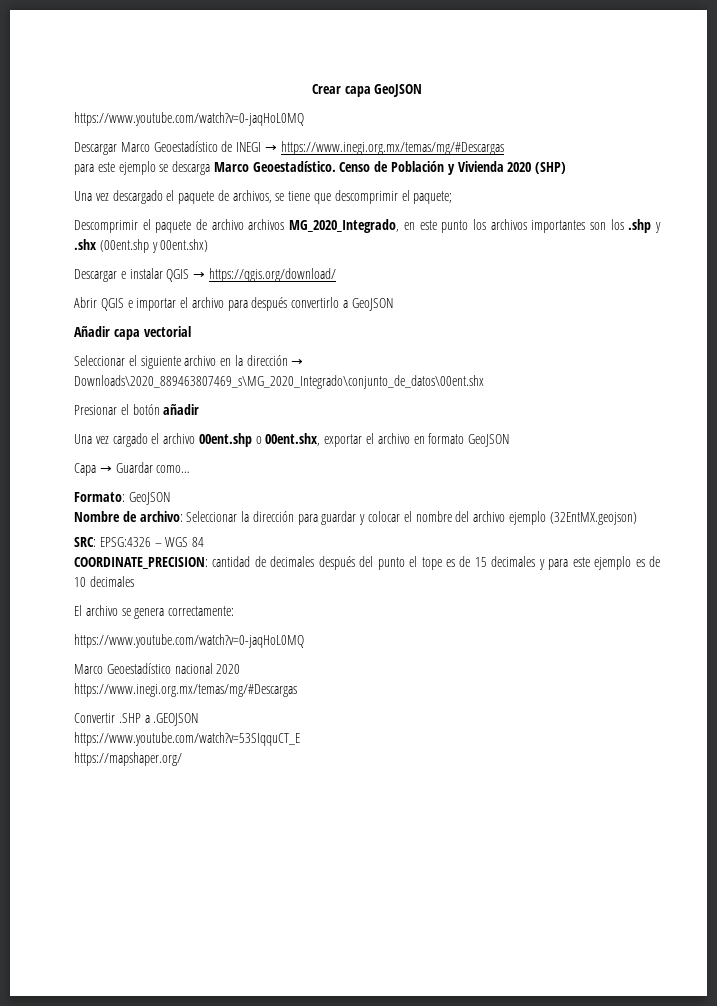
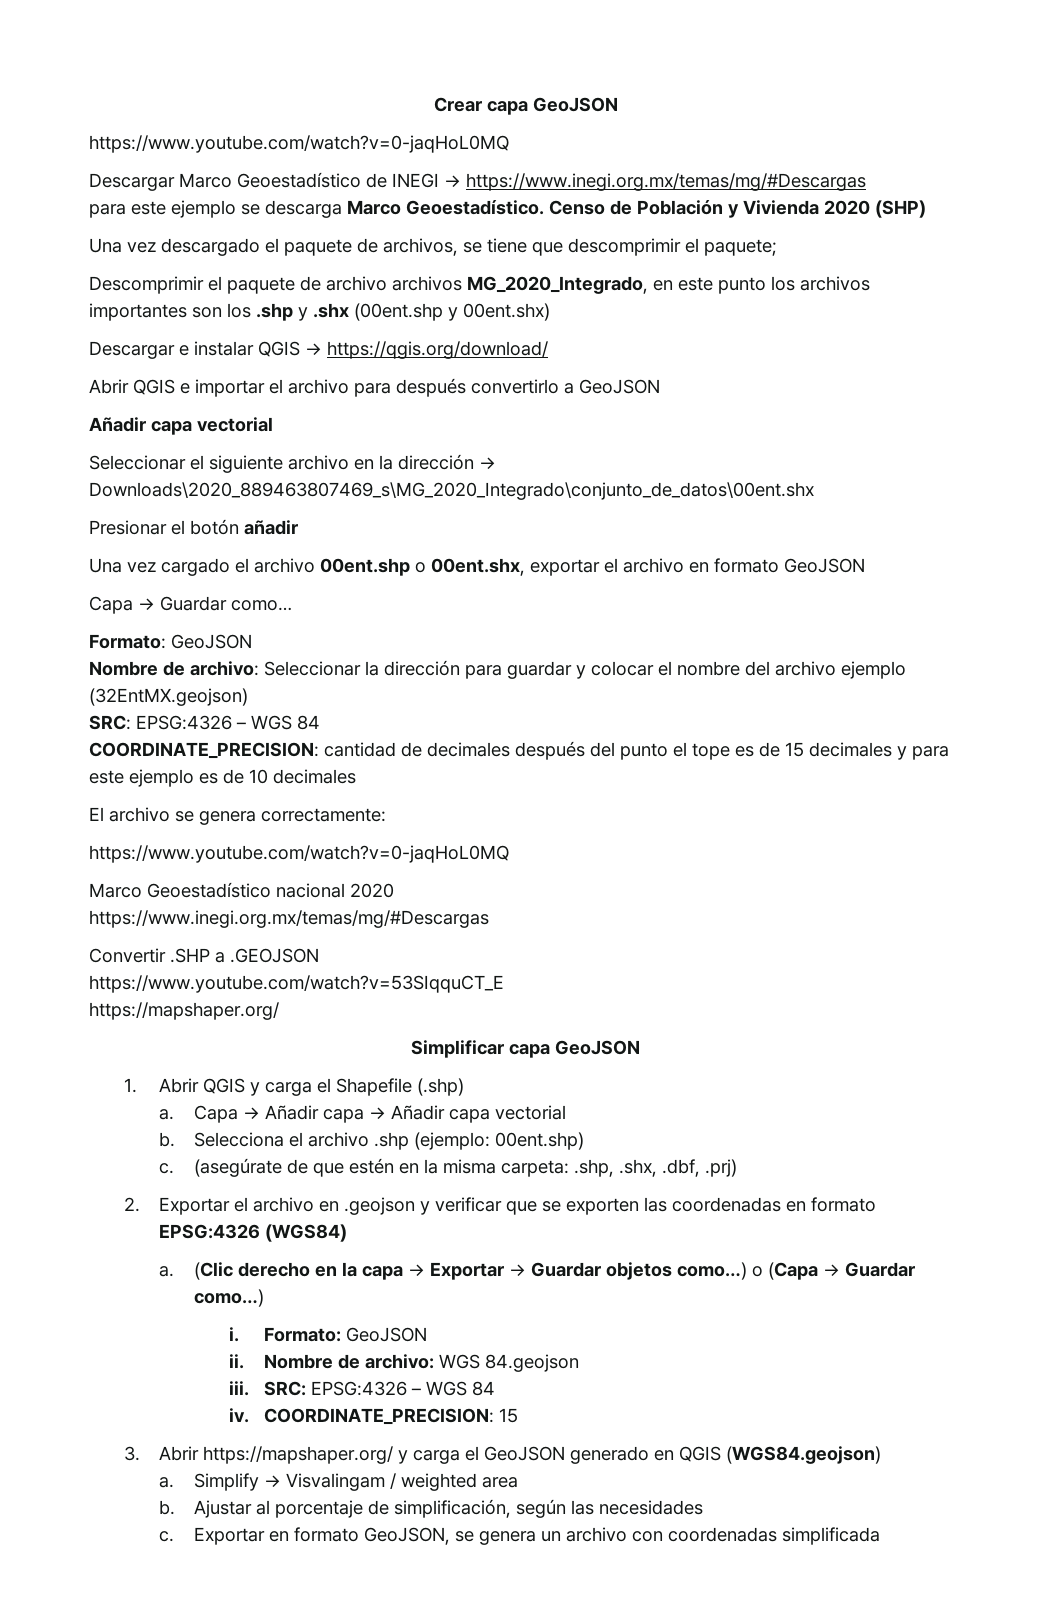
+ Simplificar capa GeoJSON
+ 1. Abrir QGIS y carga el Shapefile (.shp)
+ a. Capa → Añadir capa → Añadir capa vectorial
+ b. Selecciona el archivo .shp (ejemplo: 00ent.shp)
+ c. (asegúrate de que estén en la misma carpeta: .shp, .shx, .dbf, .prj)
+ 2. Exportar el archivo en .geojson y verificar que se exporten las coordenadas en formato EPSG:4326 (WGS84)
+ a. (Clic derecho en la capa → Exportar → Guardar objetos como…) o (Capa → Guardar como…)
+ i. Formato: GeoJSON
+ ii. Nombre de archivo: WGS 84.geojson
+ iii. SRC: EPSG:4326 – WGS 84
+ iv. COORDINATE_PRECISION: 15
+ 3. Abrir https://mapshaper.org/ y carga el GeoJSON generado en QGIS (WGS84.geojson)
+ a. Simplify → Visvalingam / weighted area
+ b. Ajustar al porcentaje de simplificación, según las necesidades
+ c. Exportar en formato GeoJSON, se genera un archivo con coordenadas simplificada

